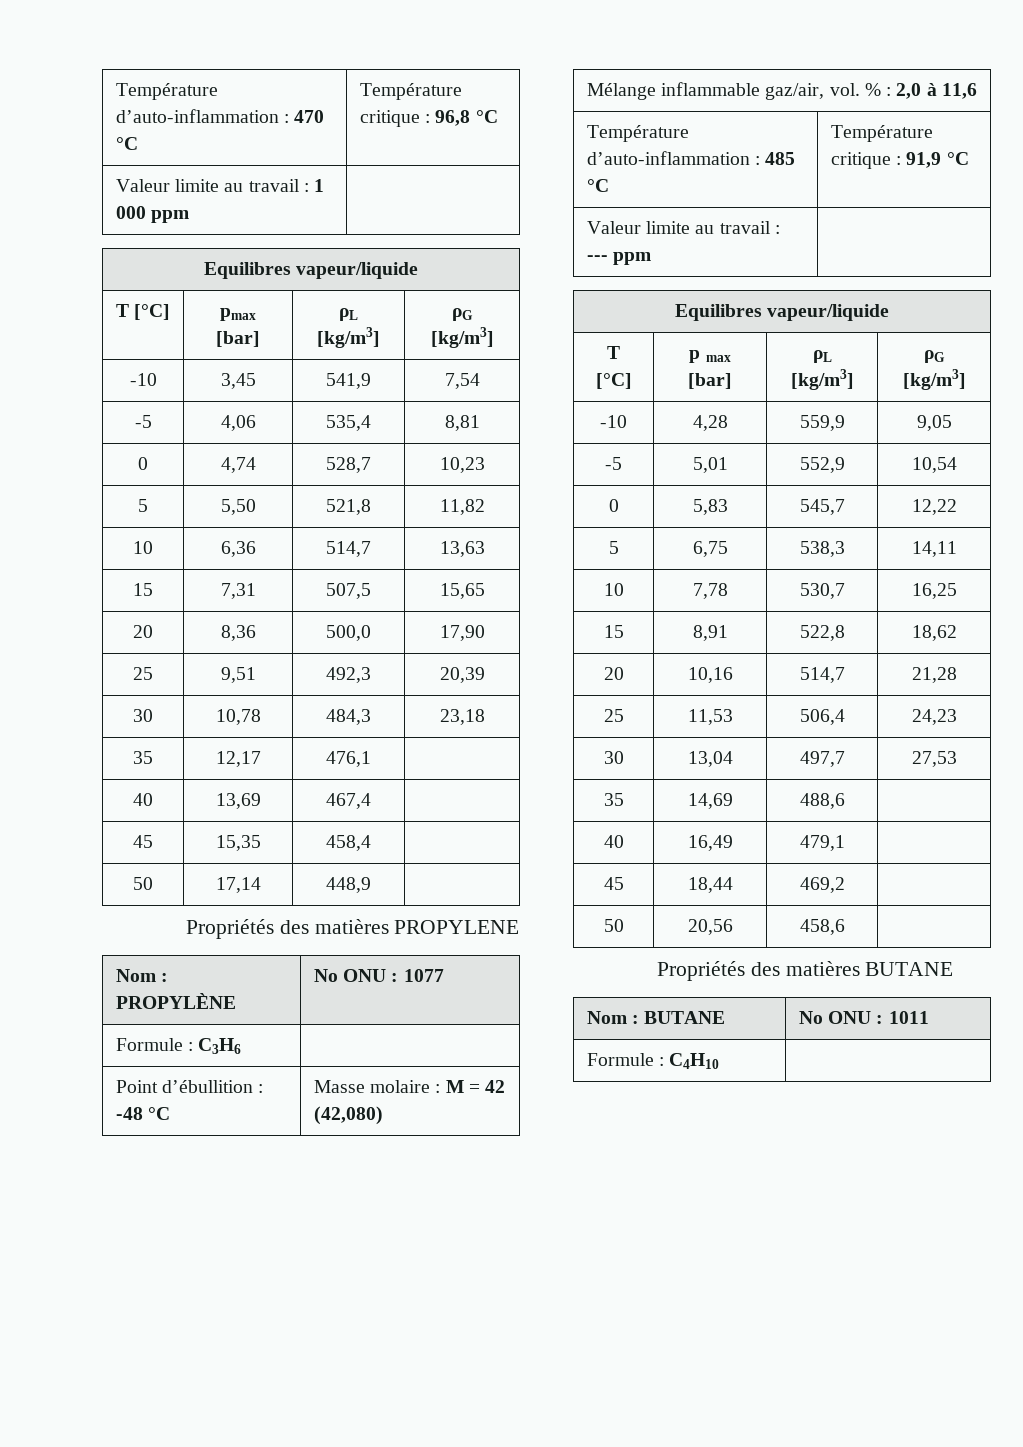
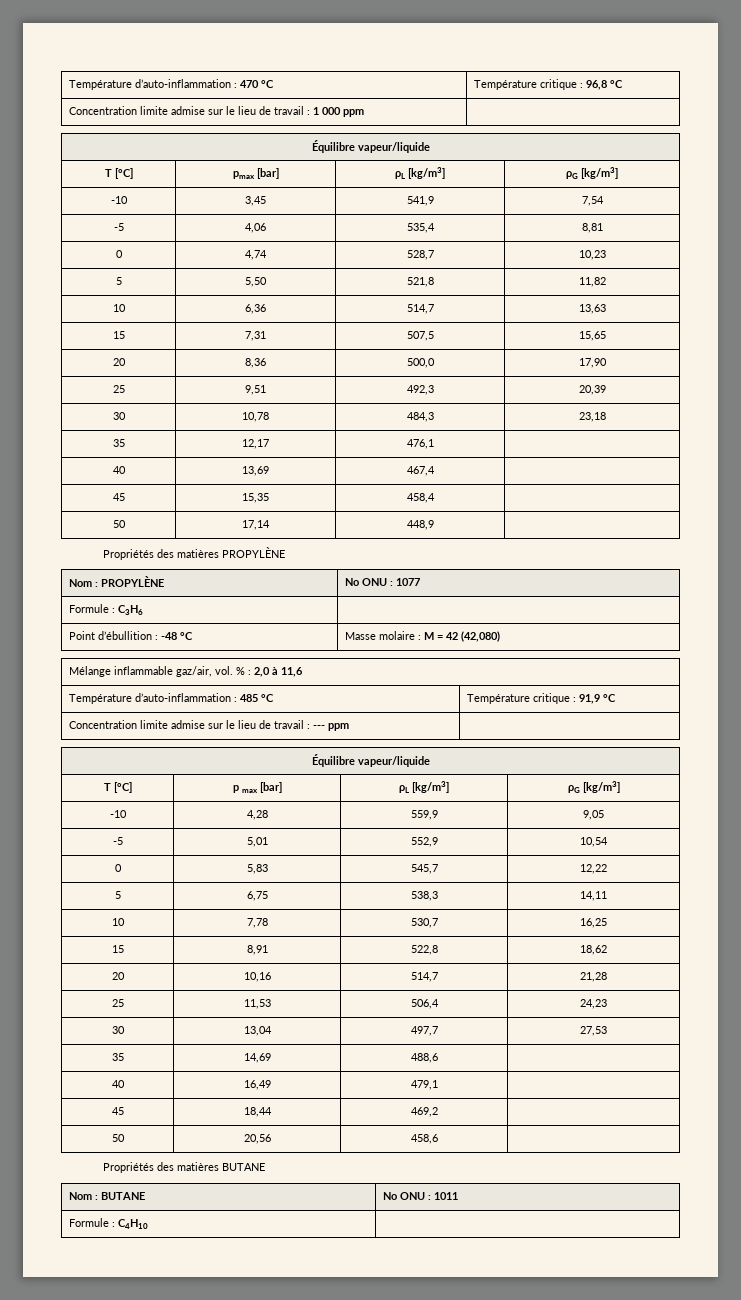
- Valeur limite au travail : 1 000 ppm |
- Equilibres vapeur/liquide
+ Concentration limite admise sur le lieu de travail : 1 000 ppm |
+ Équilibre vapeur/liquide
- Propriétés des matières PROPYLENE
+ Propriétés des matières PROPYLÈNE
- Valeur limite au travail : --- ppm |
- Equilibres vapeur/liquide
+ Concentration limite admise sur le lieu de travail : --- ppm |
+ Équilibre vapeur/liquide

